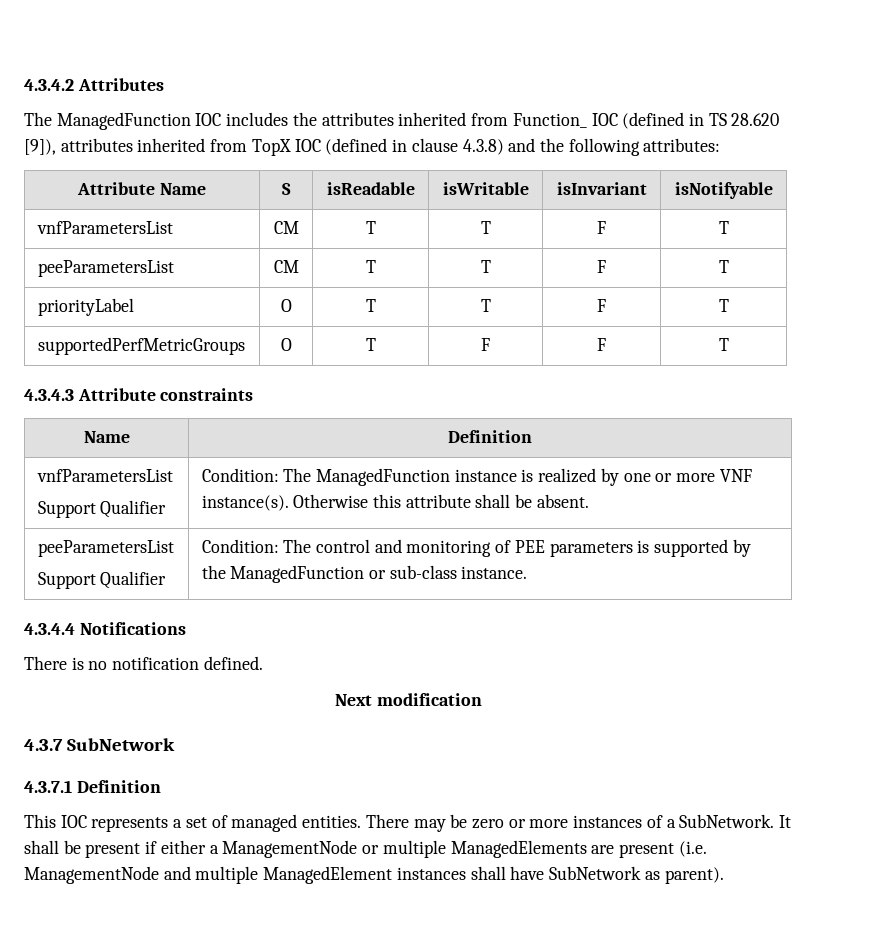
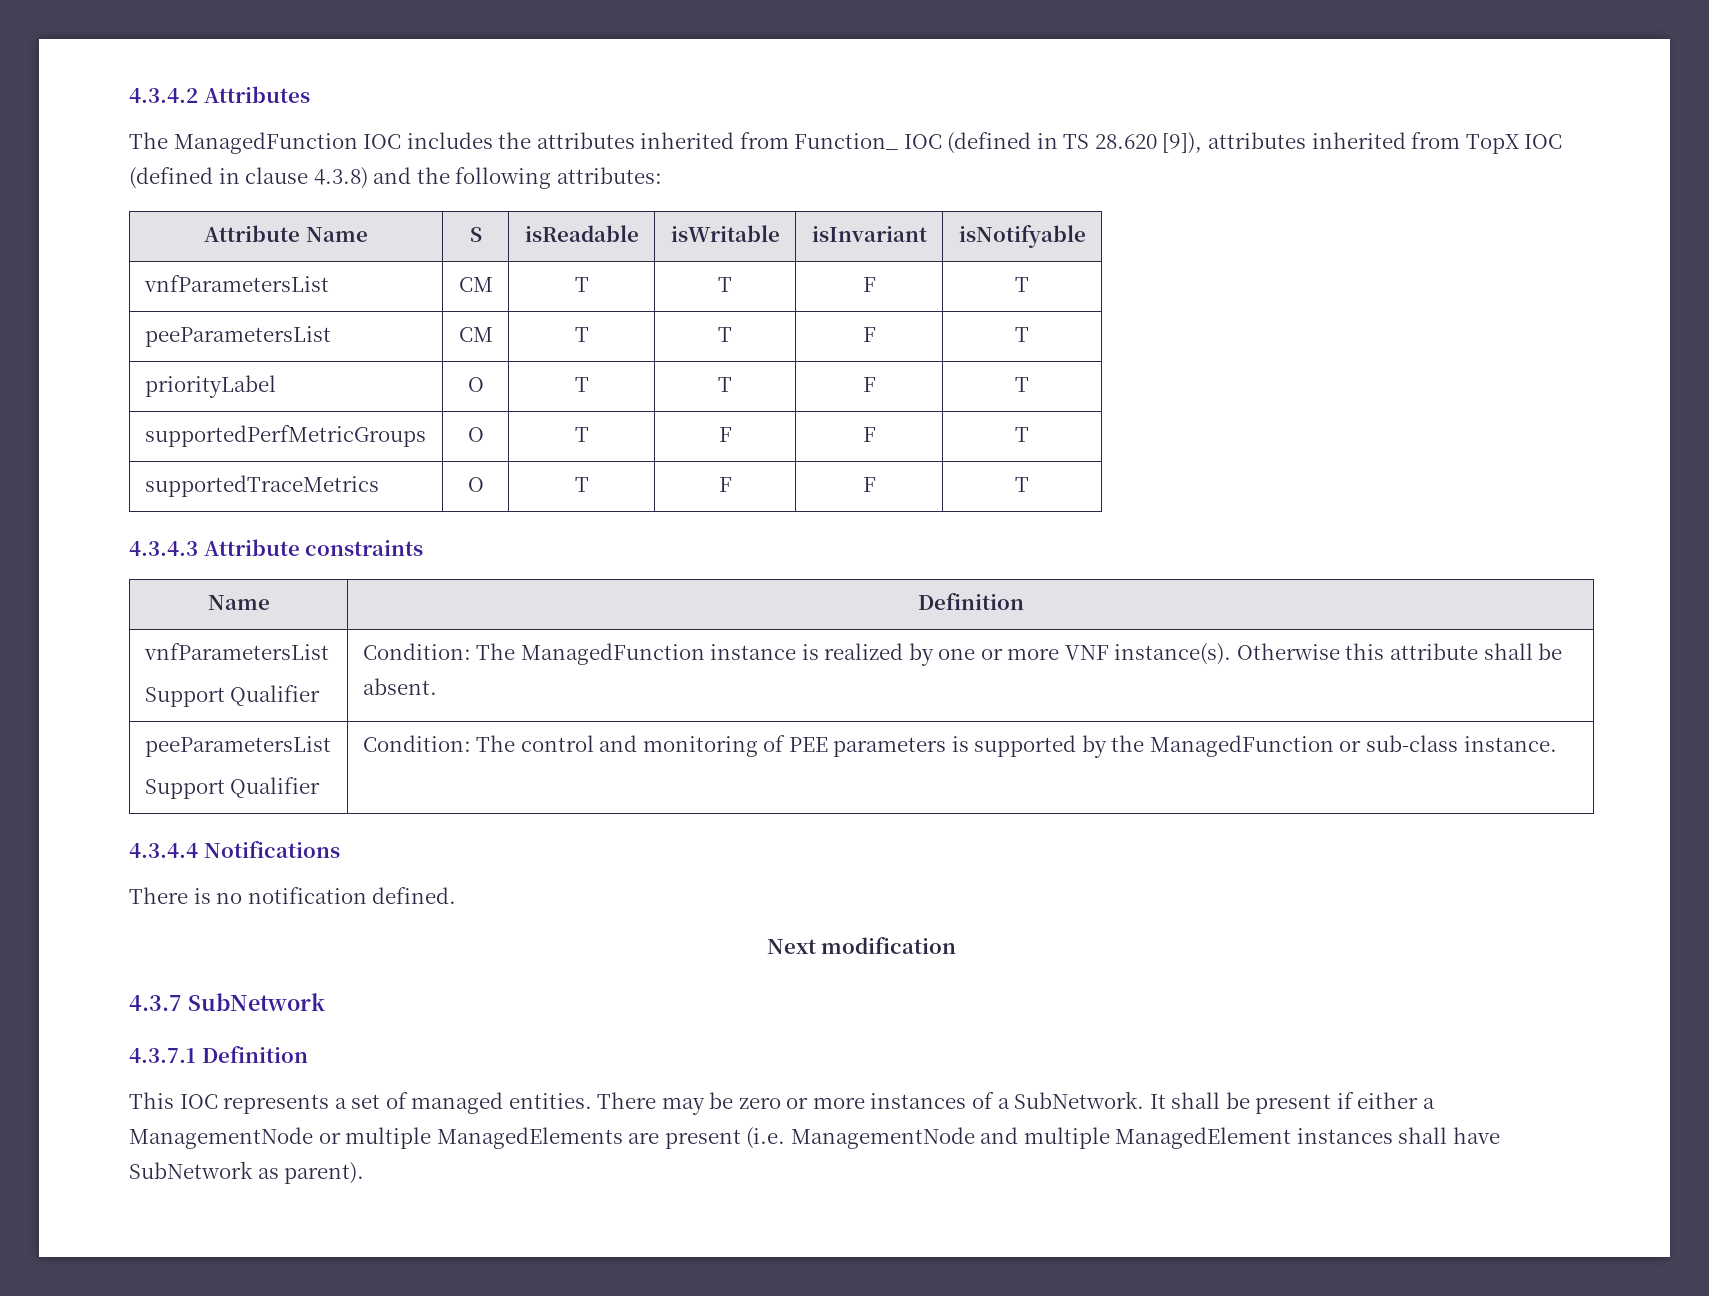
+ supportedTraceMetrics | O | T | F | F | T

